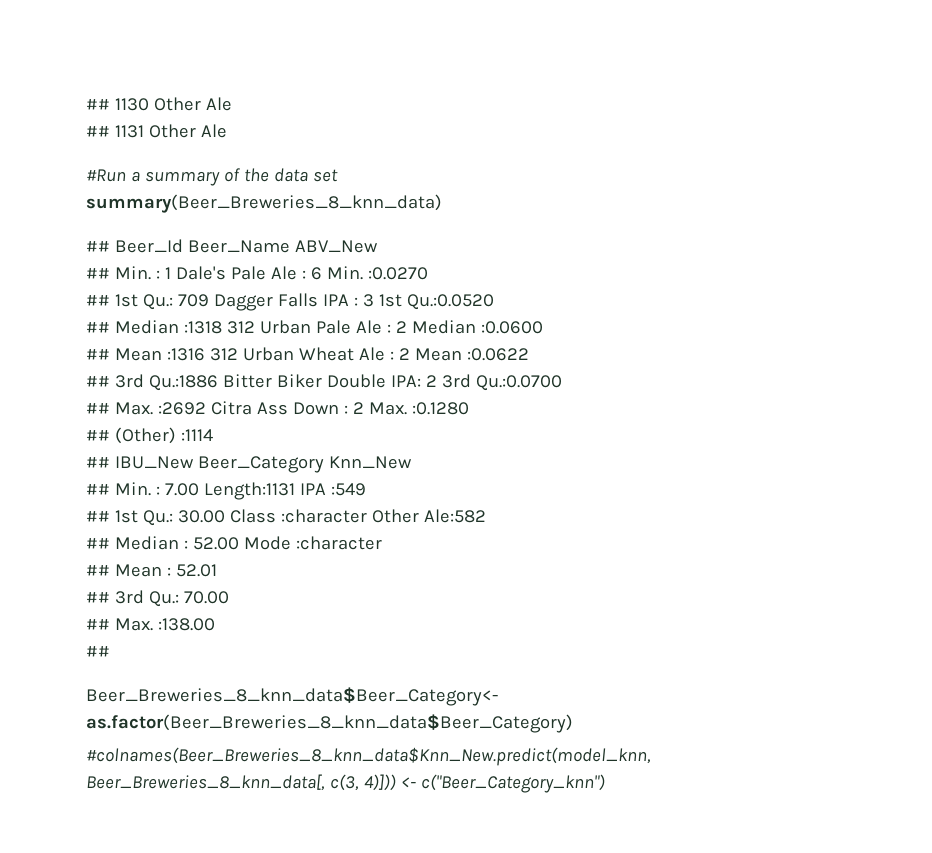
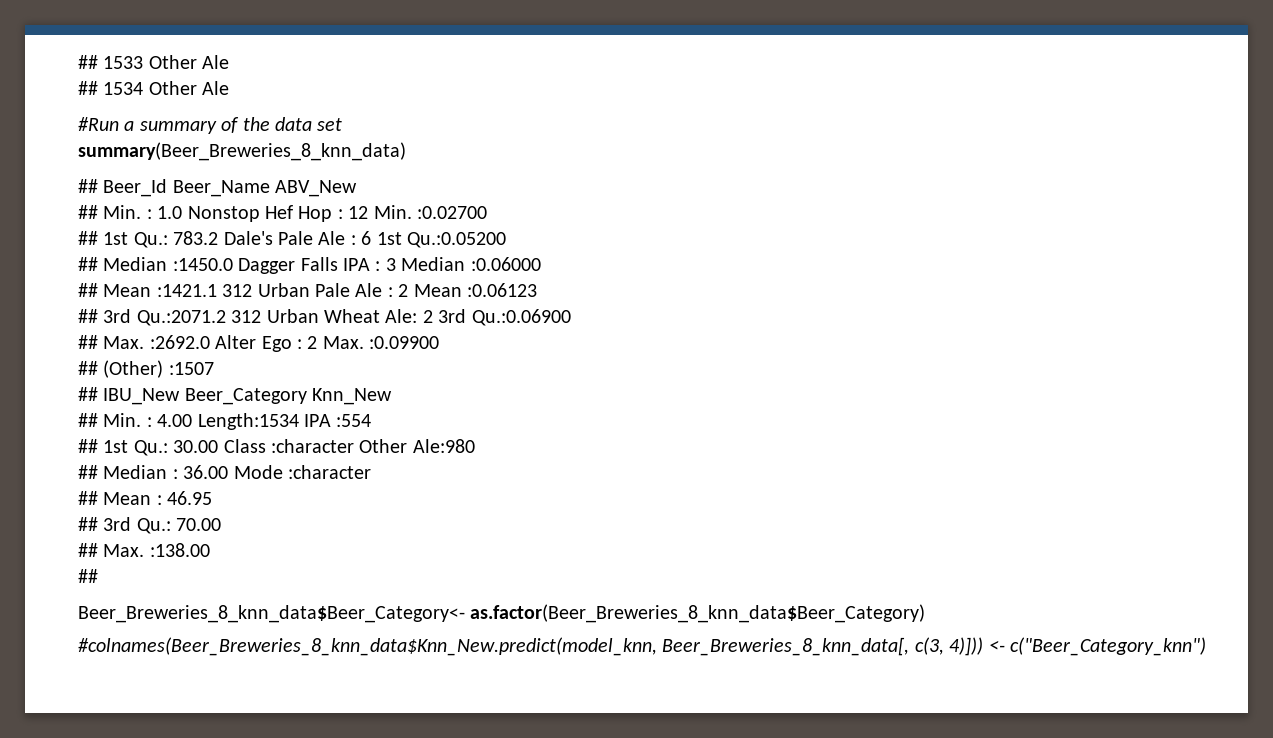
- ## 1130 Other Ale
+ ## 1533 Other Ale
- ## 1131 Other Ale
+ ## 1534 Other Ale
- ## Min. : 1 Dale's Pale Ale : 6 Min. :0.0270
- ## 1st Qu.: 709 Dagger Falls IPA : 3 1st Qu.:0.0520
- ## Median :1318 312 Urban Pale Ale : 2 Median :0.0600
- ## Mean :1316 312 Urban Wheat Ale : 2 Mean :0.0622
- ## 3rd Qu.:1886 Bitter Biker Double IPA: 2 3rd Qu.:0.0700
- ## Max. :2692 Citra Ass Down : 2 Max. :0.1280
+ ## Min. : 1.0 Nonstop Hef Hop : 12 Min. :0.02700
+ ## 1st Qu.: 783.2 Dale's Pale Ale : 6 1st Qu.:0.05200
+ ## Median :1450.0 Dagger Falls IPA : 3 Median :0.06000
+ ## Mean :1421.1 312 Urban Pale Ale : 2 Mean :0.06123
+ ## 3rd Qu.:2071.2 312 Urban Wheat Ale: 2 3rd Qu.:0.06900
+ ## Max. :2692.0 Alter Ego : 2 Max. :0.09900
- ## (Other) :1114
+ ## (Other) :1507
- ## Min. : 7.00 Length:1131 IPA :549
+ ## Min. : 4.00 Length:1534 IPA :554
- ## 1st Qu.: 30.00 Class :character Other Ale:582
+ ## 1st Qu.: 30.00 Class :character Other Ale:980
- ## Median : 52.00 Mode :character
+ ## Median : 36.00 Mode :character
- ## Mean : 52.01
+ ## Mean : 46.95

